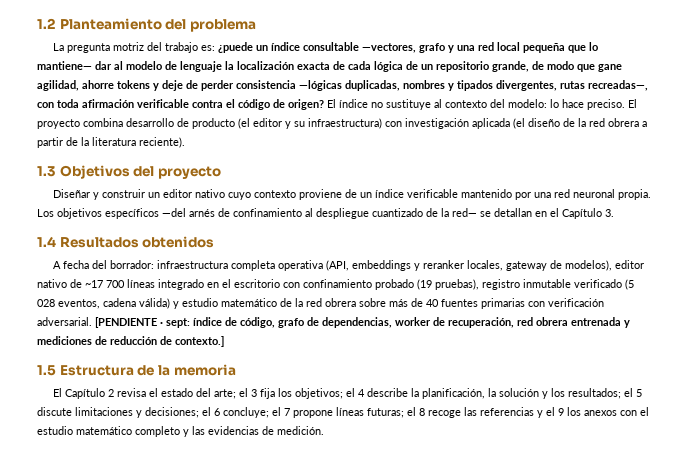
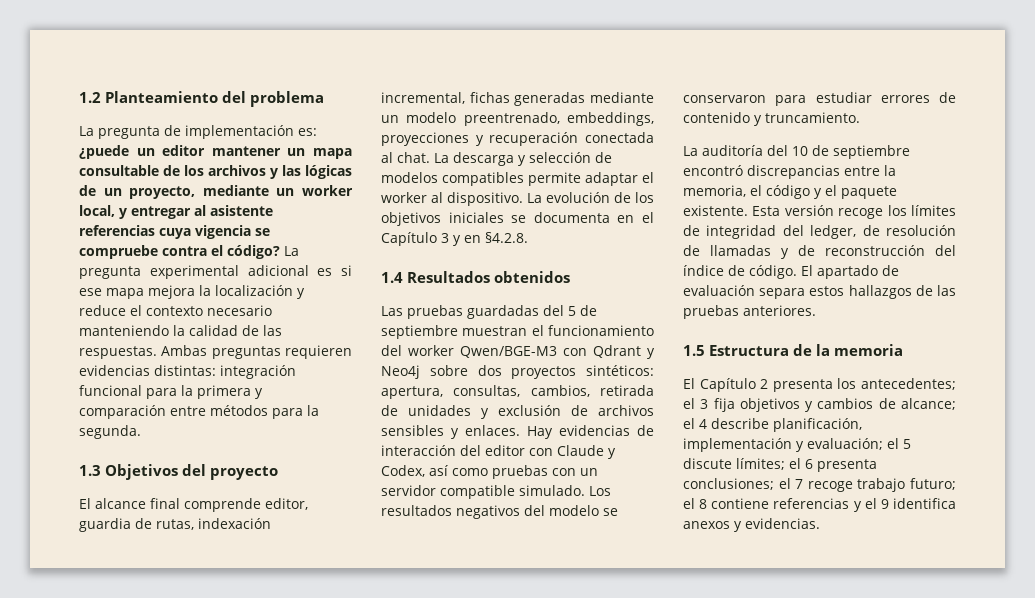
- La pregunta motriz del trabajo es: ¿puede un índice consultable —vectores, grafo y una red local pequeña que lo mantiene— dar al modelo de lenguaje la localización exacta de cada lógica de un repositorio grande, de modo que gane agilidad, ahorre tokens y deje de perder consistencia —lógicas duplicadas, nombres y tipados divergentes, rutas recreadas—, con toda afirmación verificable contra el código de origen? El índice no sustituye al contexto del modelo: lo hace preciso. El proyecto combina desarrollo de producto (el editor y su infraestructura) con investigación aplicada (el diseño de la red obrera a partir de la literatura reciente).
+ La pregunta de implementación es: ¿puede un editor mantener un mapa consultable de los archivos y las lógicas de un proyecto, mediante un worker local, y entregar al asistente referencias cuya vigencia se compruebe contra el código? La pregunta experimental adicional es si ese mapa mejora la localización y reduce el contexto necesario manteniendo la calidad de las respuestas. Ambas preguntas requieren evidencias distintas: integración funcional para la primera y comparación entre métodos para la segunda.
  1.3 Objetivos del proyecto
- Diseñar y construir un editor nativo cuyo contexto proviene de un índice verificable mantenido por una red neuronal propia. Los objetivos específicos —del arnés de confinamiento al despliegue cuantizado de la red— se detallan en el Capítulo 3.
+ El alcance final comprende editor, guardia de rutas, indexación incremental, fichas generadas mediante un modelo preentrenado, embeddings, proyecciones y recuperación conectada al chat. La descarga y selección de modelos compatibles permite adaptar el worker al dispositivo. La evolución de los objetivos iniciales se documenta en el Capítulo 3 y en §4.2.8.
  1.4 Resultados obtenidos
- A fecha del borrador: infraestructura completa operativa (API, embeddings y reranker locales, gateway de modelos), editor nativo de ~17 700 líneas integrado en el escritorio con confinamiento probado (19 pruebas), registro inmutable verificado (5 028 eventos, cadena válida) y estudio matemático de la red obrera sobre más de 40 fuentes primarias con verificación adversarial. [PENDIENTE · sept: índice de código, grafo de dependencias, worker de recuperación, red obrera entrenada y mediciones de reducción de contexto.]
+ Las pruebas guardadas del 5 de septiembre muestran el funcionamiento del worker Qwen/BGE-M3 con Qdrant y Neo4j sobre dos proyectos sintéticos: apertura, consultas, cambios, retirada de unidades y exclusión de archivos sensibles y enlaces. Hay evidencias de interacción del editor con Claude y Codex, así como pruebas con un servidor compatible simulado. Los resultados negativos del modelo se conservaron para estudiar errores de contenido y truncamiento.
+ La auditoría del 10 de septiembre encontró discrepancias entre la memoria, el código y el paquete existente. Esta versión recoge los límites de integridad del ledger, de resolución de llamadas y de reconstrucción del índice de código. El apartado de evaluación separa estos hallazgos de las pruebas anteriores.
- El Capítulo 2 revisa el estado del arte; el 3 fija los objetivos; el 4 describe la planificación, la solución y los resultados; el 5 discute limitaciones y decisiones; el 6 concluye; el 7 propone líneas futuras; el 8 recoge las referencias y el 9 los anexos con el estudio matemático completo y las evidencias de medición.
+ El Capítulo 2 presenta los antecedentes; el 3 fija objetivos y cambios de alcance; el 4 describe planificación, implementación y evaluación; el 5 discute límites; el 6 presenta conclusiones; el 7 recoge trabajo futuro; el 8 contiene referencias y el 9 identifica anexos y evidencias.

